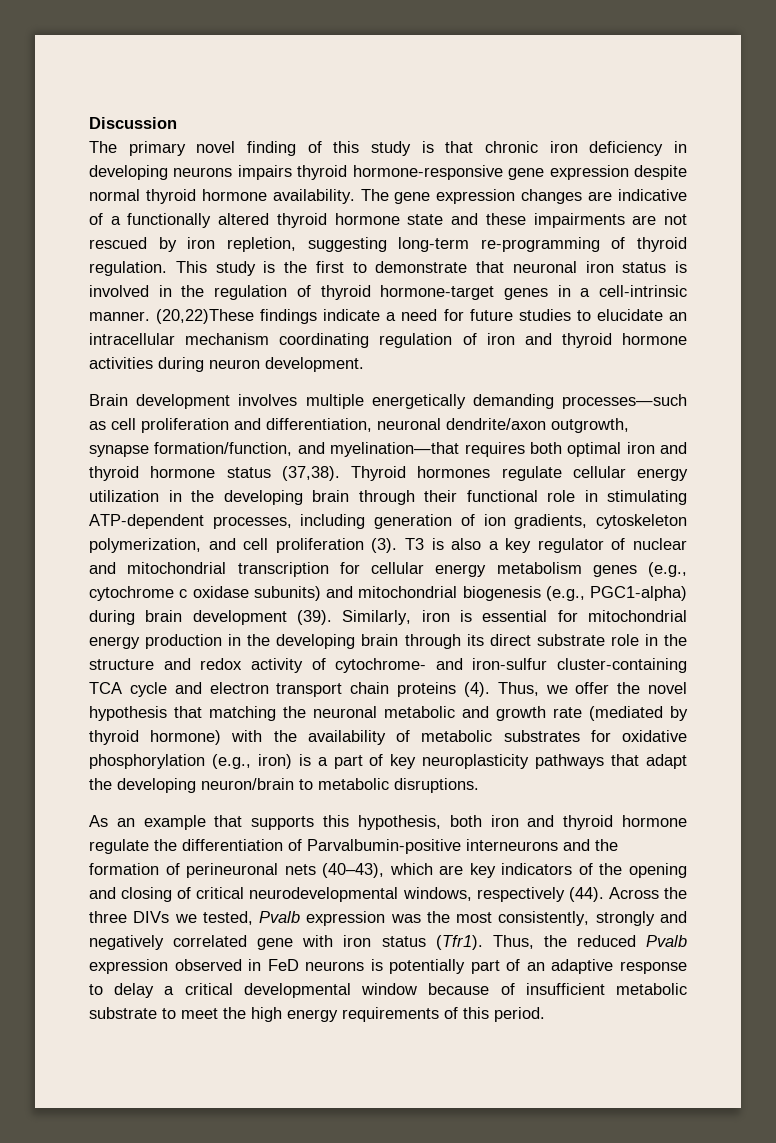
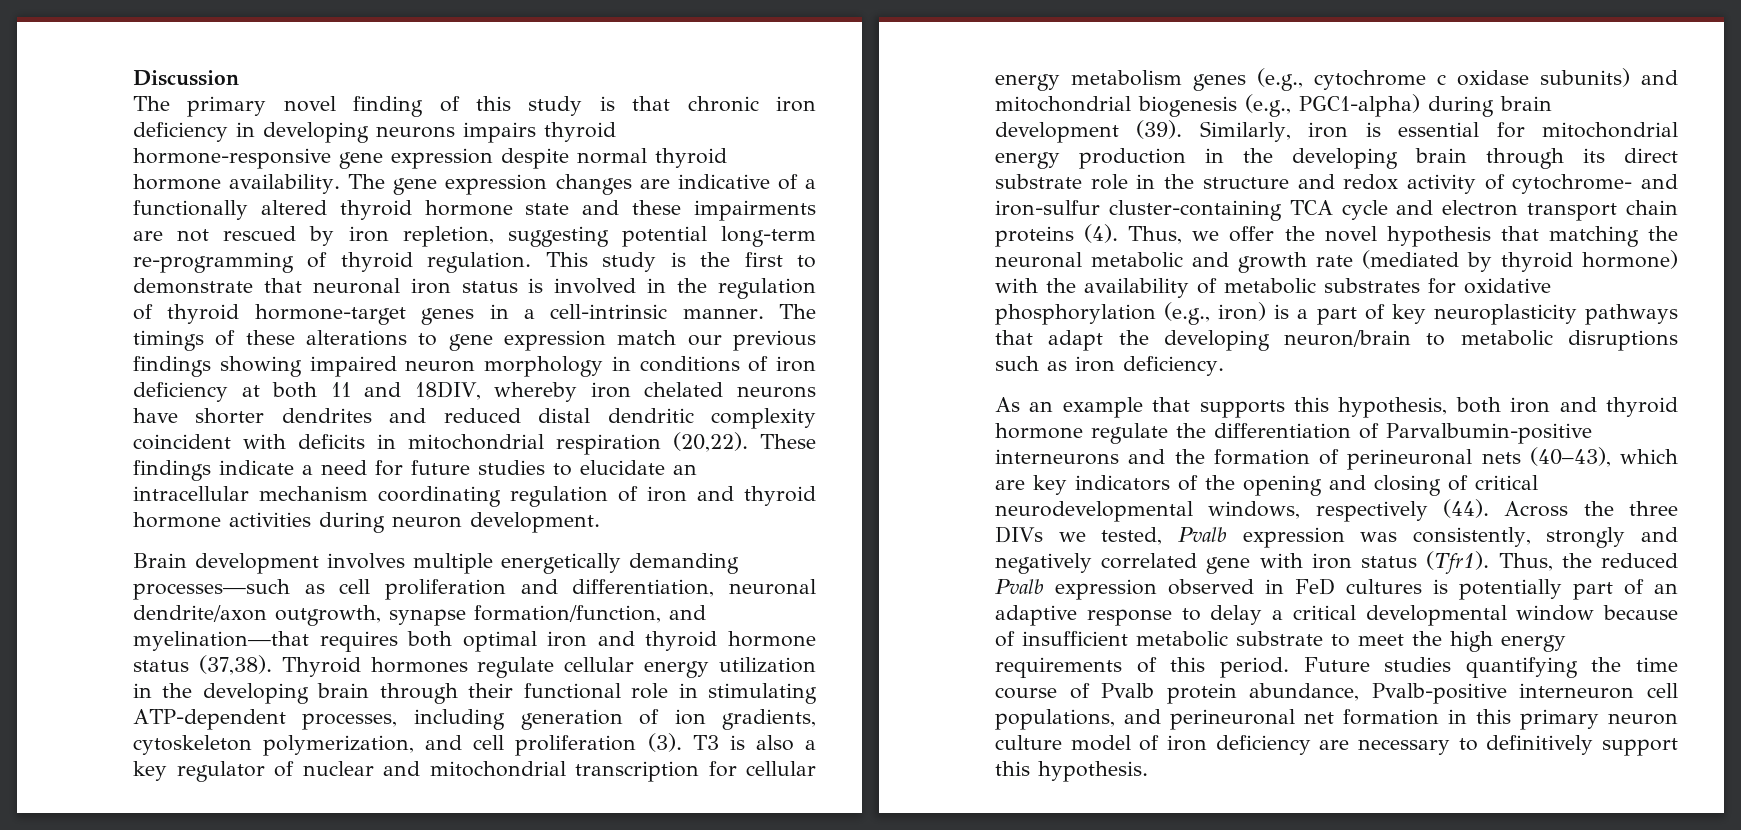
- The gene expression changes are indicative of a functionally altered thyroid hormone state and these impairments are not rescued by iron repletion, suggesting long-term re-programming of thyroid regulation.
+ The gene expression changes are indicative of a functionally altered thyroid hormone state and these impairments are not rescued by iron repletion, suggesting potential long-term re-programming of thyroid regulation.
- (20,22)These findings indicate a need for future studies to elucidate an intracellular mechanism coordinating regulation of iron and thyroid hormone activities during neuron development.
+ The timings of these alterations to gene expression match our previous findings showing impaired neuron morphology in conditions of iron deficiency at both 11 and 18DIV, whereby iron chelated neurons have shorter dendrites and reduced distal dendritic complexity coincident with deficits in mitochondrial respiration (20,22). These findings indicate a need for future studies to elucidate an intracellular mechanism coordinating regulation of iron and thyroid hormone activities during neuron development.
- Thus, we offer the novel hypothesis that matching the neuronal metabolic and growth rate (mediated by thyroid hormone) with the availability of metabolic substrates for oxidative phosphorylation (e.g., iron) is a part of key neuroplasticity pathways that adapt the developing neuron/brain to metabolic disruptions.
+ Thus, we offer the novel hypothesis that matching the neuronal metabolic and growth rate (mediated by thyroid hormone) with the availability of metabolic substrates for oxidative phosphorylation (e.g., iron) is a part of key neuroplasticity pathways that adapt the developing neuron/brain to metabolic disruptions such as iron deficiency.
- Across the three DIVs we tested, Pvalb expression was the most consistently, strongly and negatively correlated gene with iron status (Tfr1).
+ Across the three DIVs we tested, Pvalb expression was consistently, strongly and negatively correlated gene with iron status (Tfr1).
- Thus, the reduced Pvalb expression observed in FeD neurons is potentially part of an adaptive response to delay a critical developmental window because of insufficient metabolic substrate to meet the high energy requirements of this period.
+ Thus, the reduced Pvalb expression observed in FeD cultures is potentially part of an adaptive response to delay a critical developmental window because of insufficient metabolic substrate to meet the high energy requirements of this period.
+ Future studies quantifying the time course of Pvalb protein abundance, Pvalb-positive interneuron cell populations, and perineuronal net formation in this primary neuron culture model of iron deficiency are necessary to definitively support this hypothesis.

